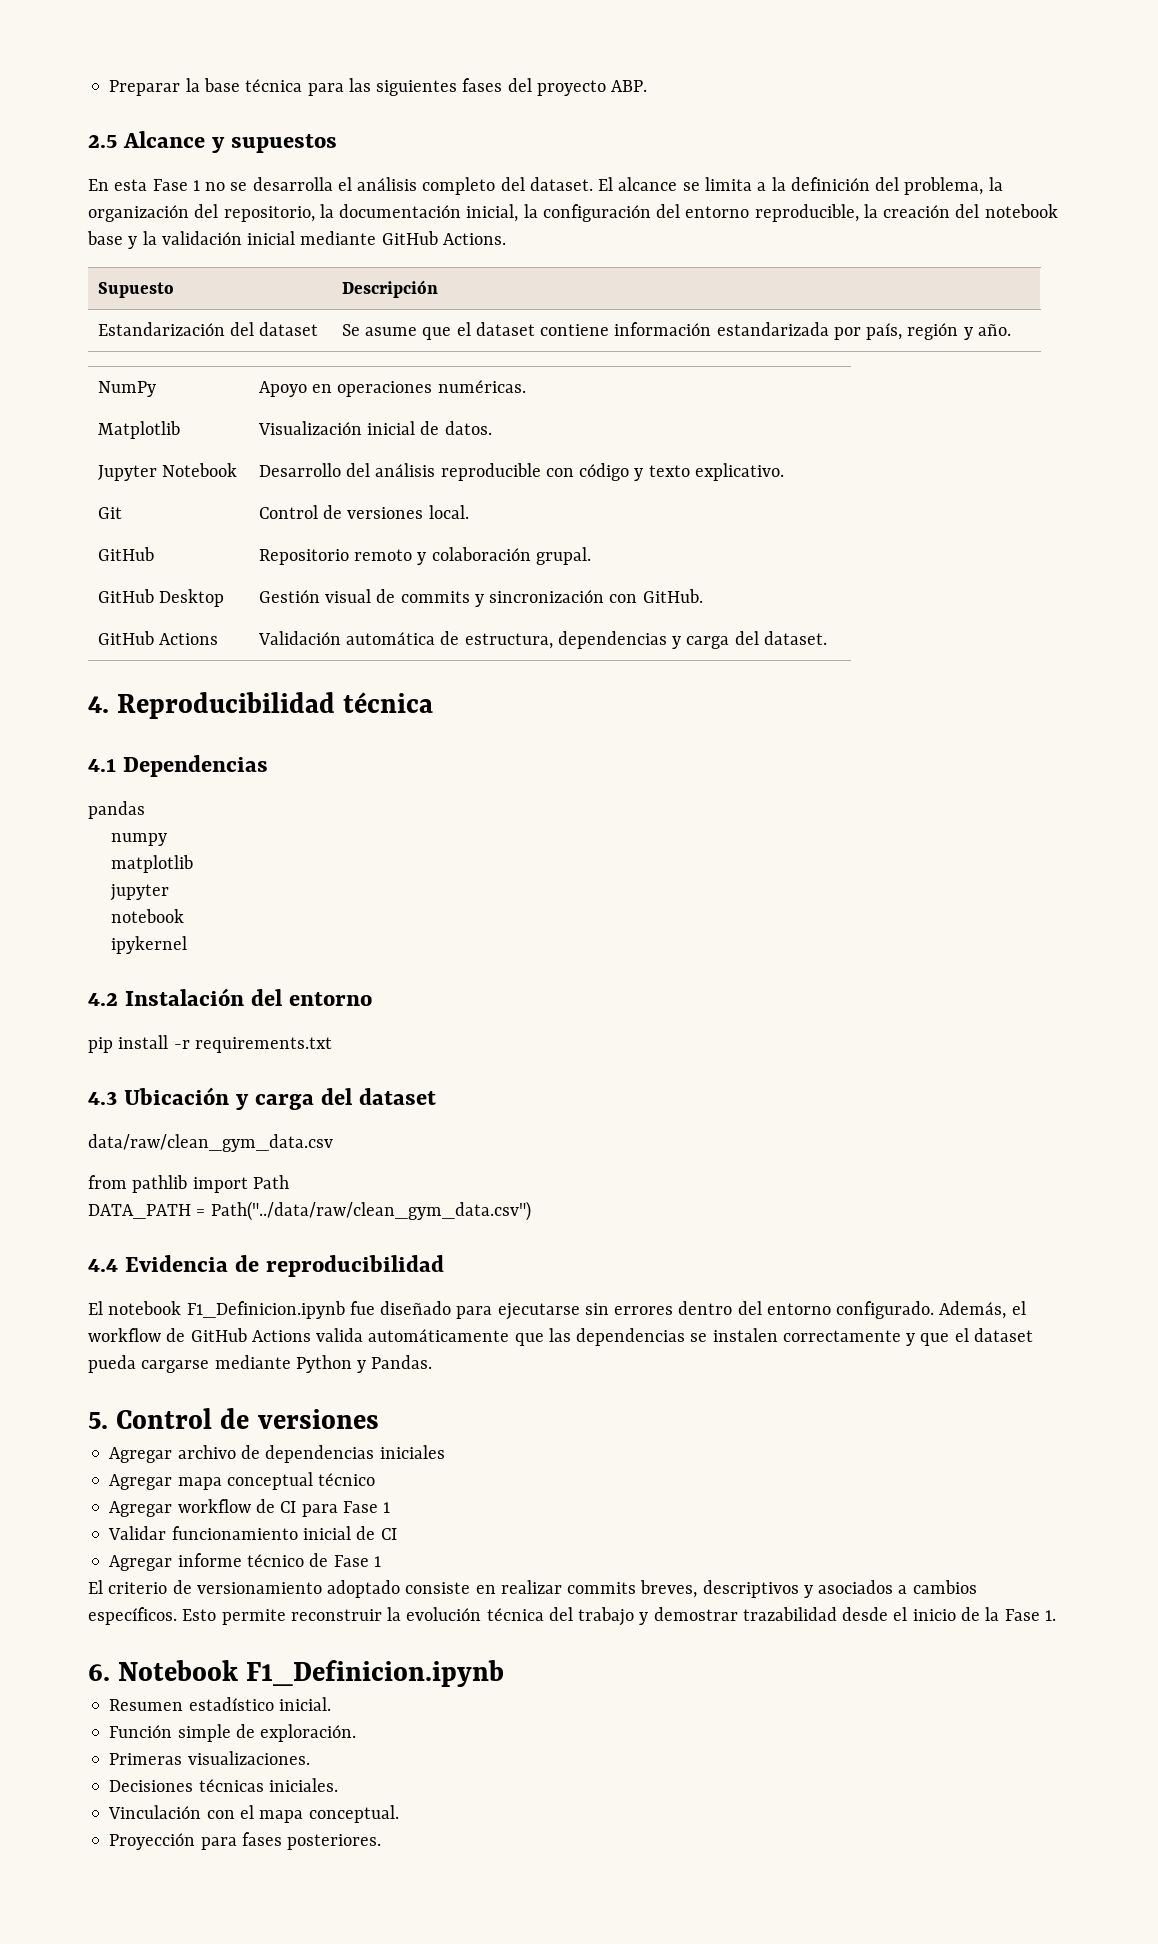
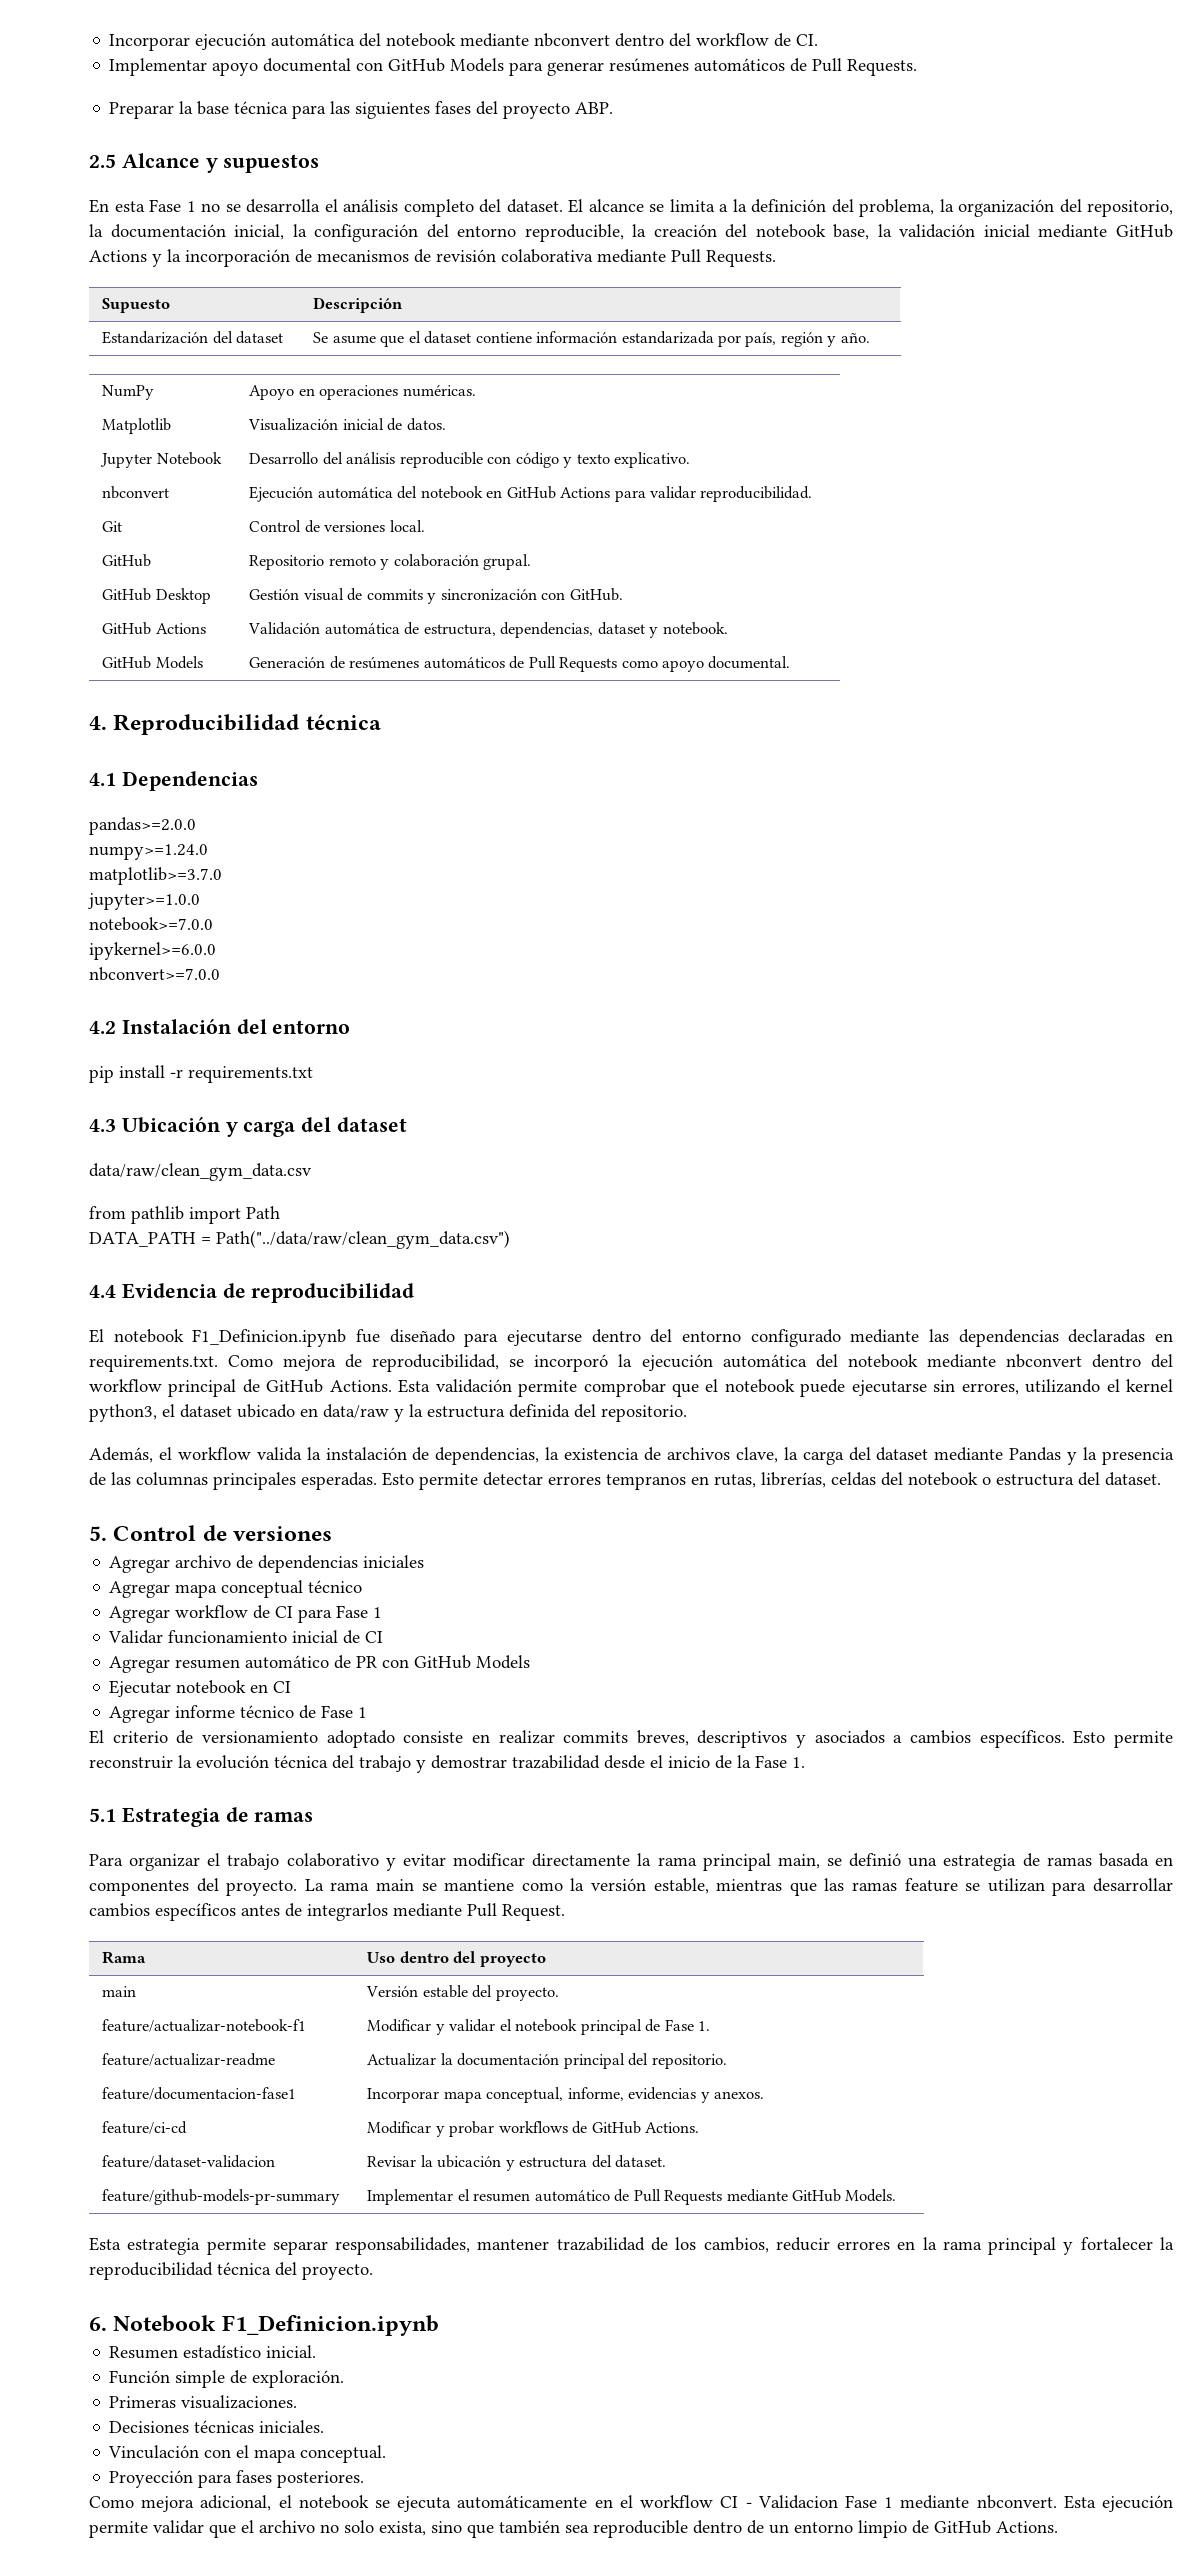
+ Incorporar ejecución automática del notebook mediante nbconvert dentro del workflow de CI.
+ Implementar apoyo documental con GitHub Models para generar resúmenes automáticos de Pull Requests.
- El alcance se limita a la definición del problema, la organización del repositorio, la documentación inicial, la configuración del entorno reproducible, la creación del notebook base y la validación inicial mediante GitHub Actions.
+ El alcance se limita a la definición del problema, la organización del repositorio, la documentación inicial, la configuración del entorno reproducible, la creación del notebook base, la validación inicial mediante GitHub Actions y la incorporación de mecanismos de revisión colaborativa mediante Pull Requests.
+ nbconvert | Ejecución automática del notebook en GitHub Actions para validar reproducibilidad.
- GitHub Actions | Validación automática de estructura, dependencias y carga del dataset.
+ GitHub Actions | Validación automática de estructura, dependencias, dataset y notebook.
+ GitHub Models | Generación de resúmenes automáticos de Pull Requests como apoyo documental.
- pandas
- numpy
- matplotlib
- jupyter
- notebook
- ipykernel
+ pandas>=2.0.0
+ numpy>=1.24.0
+ matplotlib>=3.7.0
+ jupyter>=1.0.0
+ notebook>=7.0.0
+ ipykernel>=6.0.0
+ nbconvert>=7.0.0
- El notebook F1_Definicion.ipynb fue diseñado para ejecutarse sin errores dentro del entorno configurado. Además, el workflow de GitHub Actions valida automáticamente que las dependencias se instalen correctamente y que el dataset pueda cargarse mediante Python y Pandas.
+ El notebook F1_Definicion.ipynb fue diseñado para ejecutarse dentro del entorno configurado mediante las dependencias declaradas en requirements.txt. Como mejora de reproducibilidad, se incorporó la ejecución automática del notebook mediante nbconvert dentro del workflow principal de GitHub Actions. Esta validación permite comprobar que el notebook puede ejecutarse sin errores, utilizando el kernel python3, el dataset ubicado en data/raw y la estructura definida del repositorio.
+ Además, el workflow valida la instalación de dependencias, la existencia de archivos clave, la carga del dataset mediante Pandas y la presencia de las columnas principales esperadas. Esto permite detectar errores tempranos en rutas, librerías, celdas del notebook o estructura del dataset.
+ Agregar resumen automático de PR con GitHub Models
+ Ejecutar notebook en CI
+ 5.1 Estrategia de ramas
+ Para organizar el trabajo colaborativo y evitar modificar directamente la rama principal main, se definió una estrategia de ramas basada en componentes del proyecto. La rama main se mantiene como la versión estable, mientras que las ramas feature se utilizan para desarrollar cambios específicos antes de integrarlos mediante Pull Request.
+ Rama | Uso dentro del proyecto
+ main | Versión estable del proyecto.
+ feature/actualizar-notebook-f1 | Modificar y validar el notebook principal de Fase 1.
+ feature/actualizar-readme | Actualizar la documentación principal del repositorio.
+ feature/documentacion-fase1 | Incorporar mapa conceptual, informe, evidencias y anexos.
+ feature/ci-cd | Modificar y probar workflows de GitHub Actions.
+ feature/dataset-validacion | Revisar la ubicación y estructura del dataset.
+ feature/github-models-pr-summary | Implementar el resumen automático de Pull Requests mediante GitHub Models.
+ Esta estrategia permite separar responsabilidades, mantener trazabilidad de los cambios, reducir errores en la rama principal y fortalecer la reproducibilidad técnica del proyecto.
+ Como mejora adicional, el notebook se ejecuta automáticamente en el workflow CI - Validacion Fase 1 mediante nbconvert. Esta ejecución permite validar que el archivo no solo exista, sino que también sea reproducible dentro de un entorno limpio de GitHub Actions.

